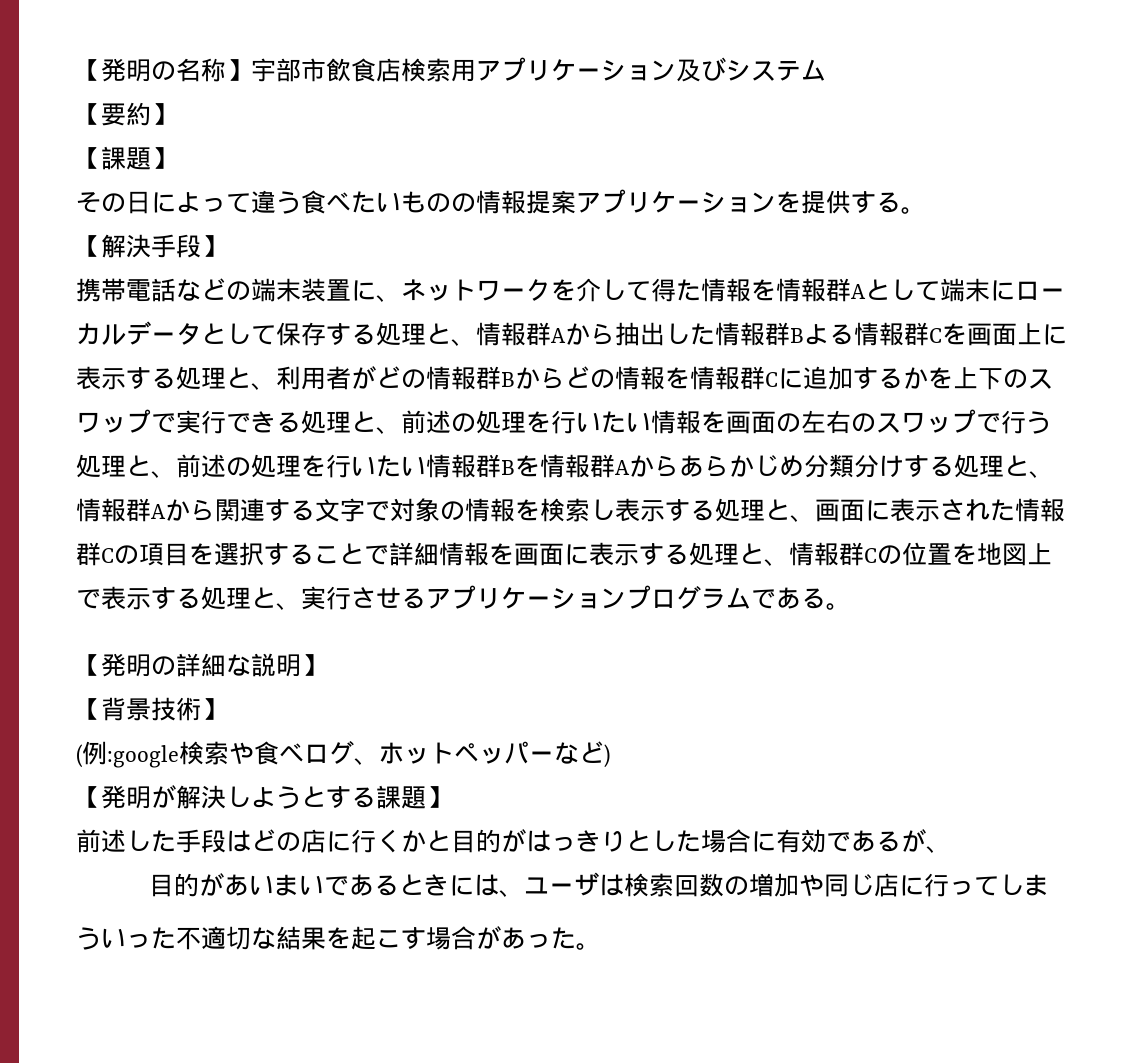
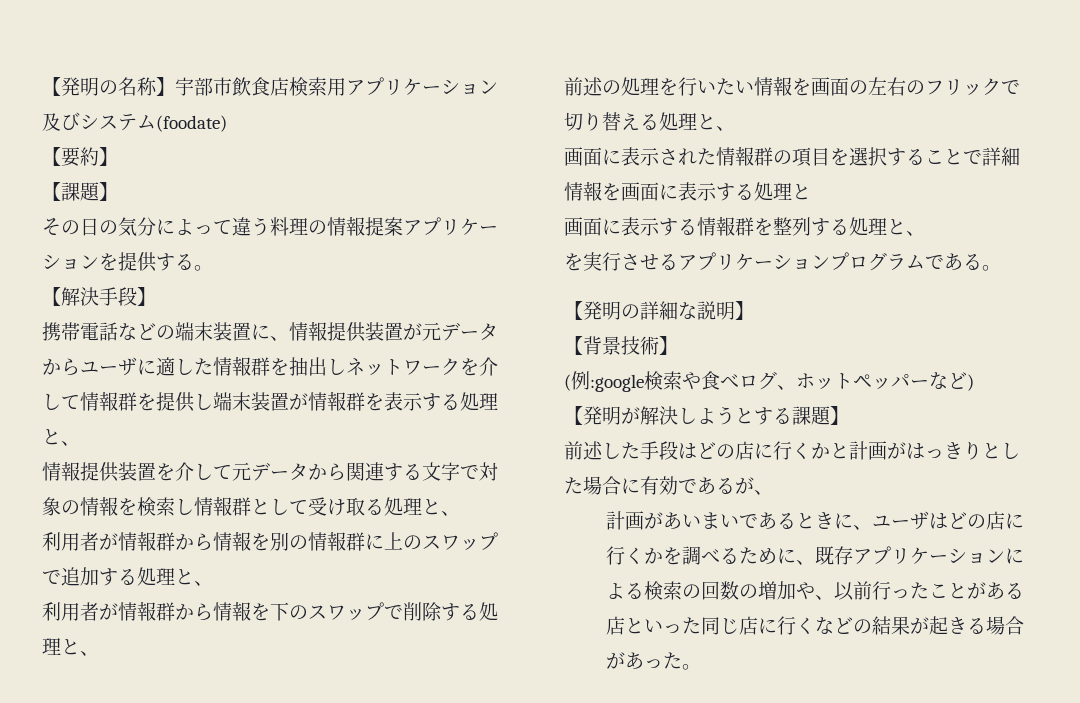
- 【発明の名称】宇部市飲食店検索用アプリケーション及びシステム
+ 【発明の名称】宇部市飲食店検索用アプリケーション及びシステム(foodate)
- その日によって違う食べたいものの情報提案アプリケーションを提供する。
+ その日の気分によって違う料理の情報提案アプリケーションを提供する。
- 携帯電話などの端末装置に、ネットワークを介して得た情報を情報群Aとして端末にローカルデータとして保存する処理と、情報群Aから抽出した情報群Bよる情報群Cを画面上に表示する処理と、利用者がどの情報群Bからどの情報を情報群Cに追加するかを上下のスワップで実行できる処理と、前述の処理を行いたい情報を画面の左右のスワップで行う処理と、前述の処理を行いたい情報群Bを情報群Aからあらかじめ分類分けする処理と、情報群Aから関連する文字で対象の情報を検索し表示する処理と、画面に表示された情報群Cの項目を選択することで詳細情報を画面に表示する処理と、情報群Cの位置を地図上で表示する処理と、実行させるアプリケーションプログラムである。
+ 携帯電話などの端末装置に、情報提供装置が元データからユーザに適した情報群を抽出しネットワークを介して情報群を提供し端末装置が情報群を表示する処理と、
+ 情報提供装置を介して元データから関連する文字で対象の情報を検索し情報群として受け取る処理と、
+ 利用者が情報群から情報を別の情報群に上のスワップで追加する処理と、
+ 利用者が情報群から情報を下のスワップで削除する処理と、
+ 前述の処理を行いたい情報を画面の左右のフリックで切り替える処理と、
+ 画面に表示された情報群の項目を選択することで詳細情報を画面に表示する処理と
+ 画面に表示する情報群を整列する処理と、
+ を実行させるアプリケーションプログラムである。
- 前述した手段はどの店に行くかと目的がはっきりとした場合に有効であるが、
+ 前述した手段はどの店に行くかと計画がはっきりとした場合に有効であるが、
- 目的があいまいであるときには、ユーザは検索回数の増加や同じ店に行ってしま
- ういった不適切な結果を起こす場合があった。
+ 計画があいまいであるときに、ユーザはどの店に行くかを調べるために、既存アプリケーションによる検索の回数の増加や、以前行ったことがある店といった同じ店に行くなどの結果が起きる場合があった。

